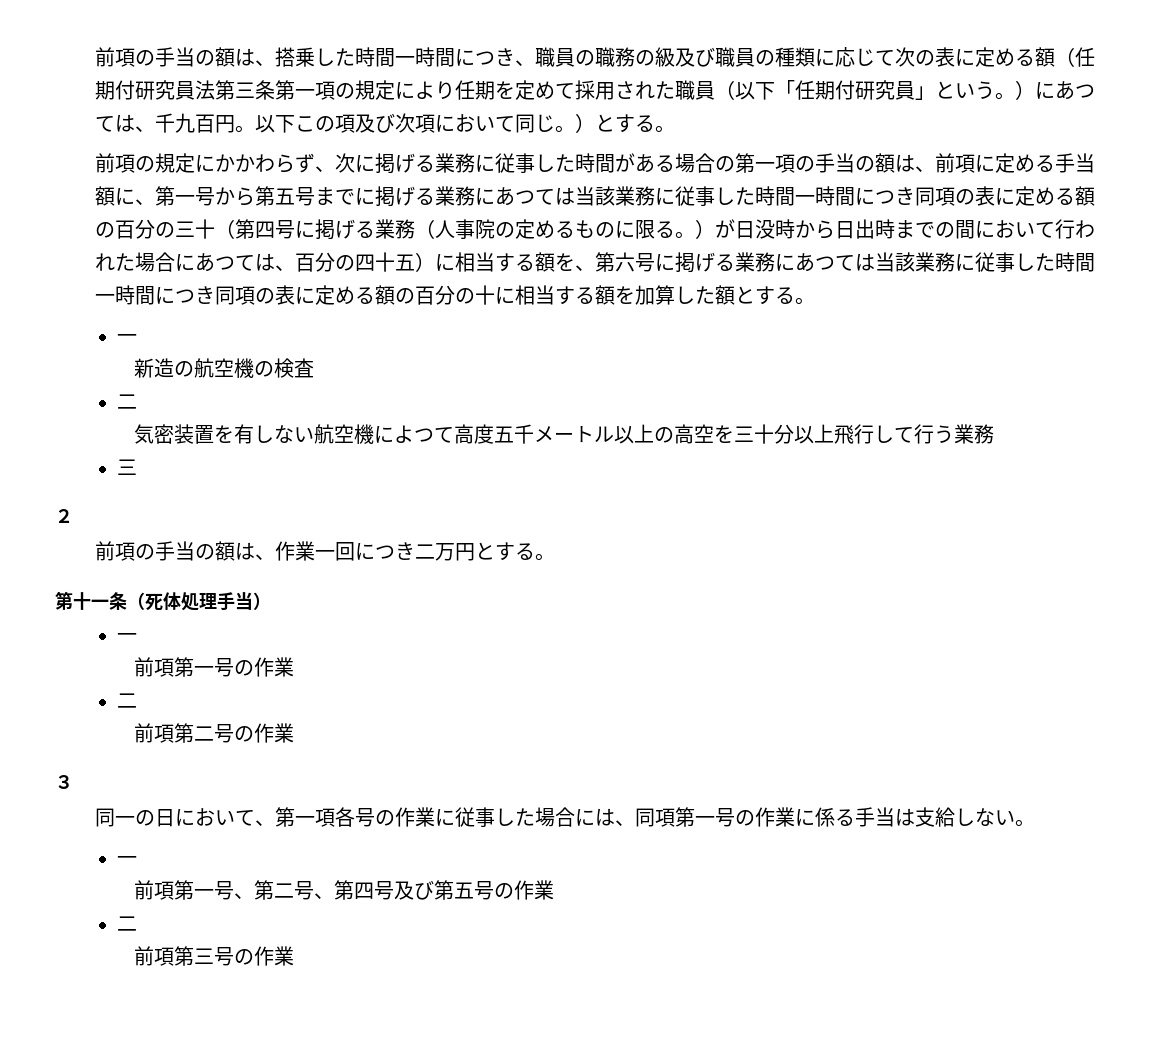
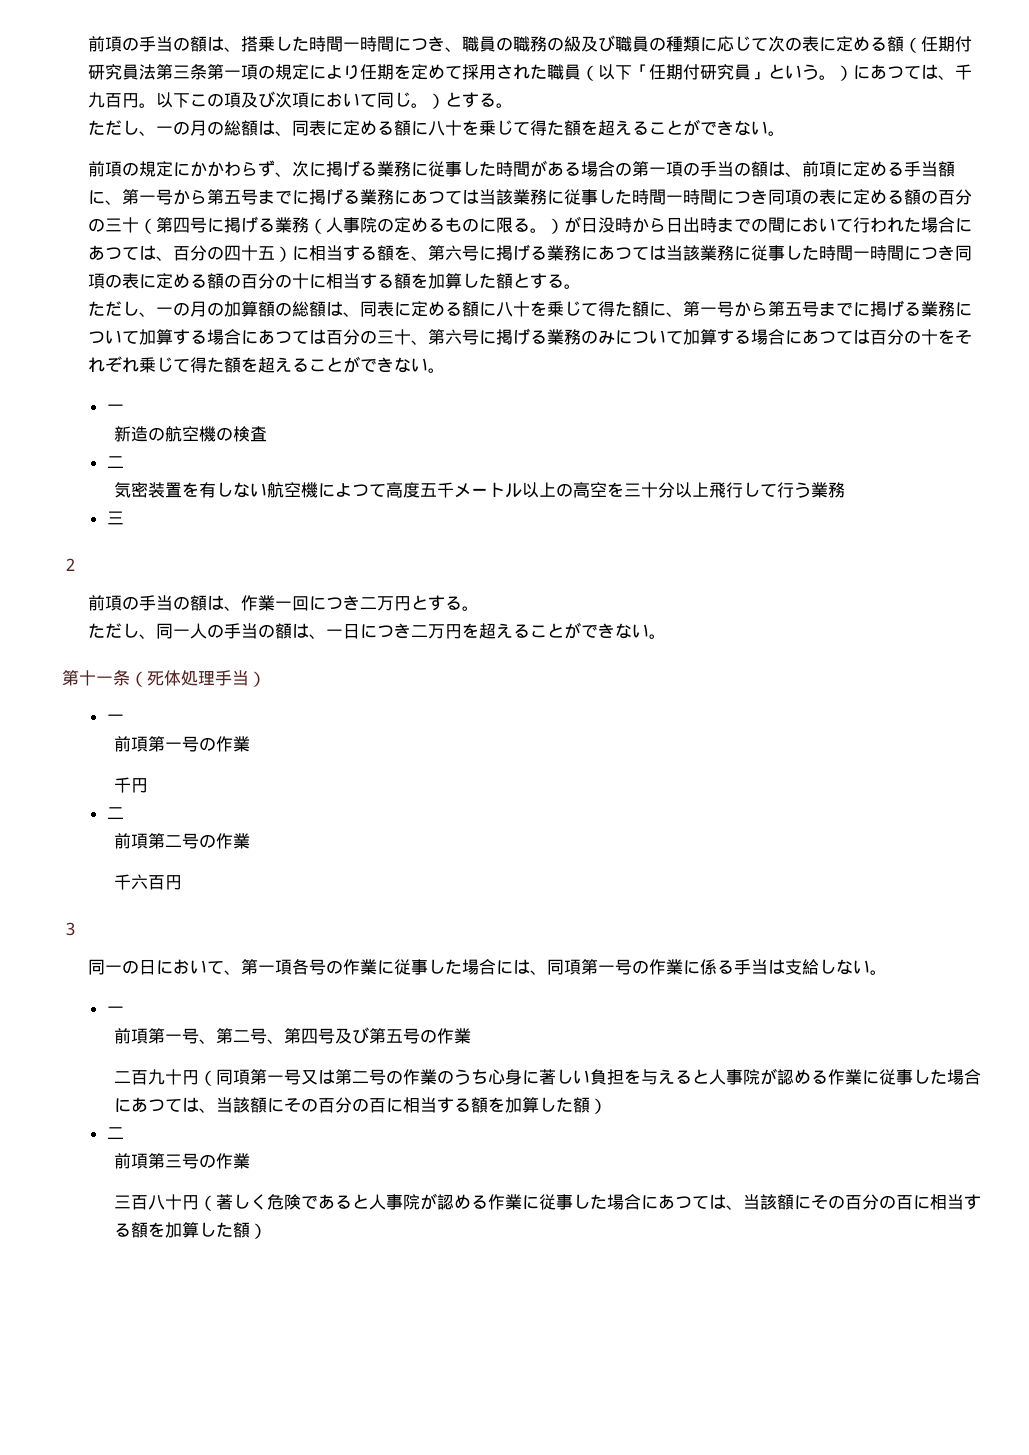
+ ただし、一の月の総額は、同表に定める額に八十を乗じて得た額を超えることができない。
+ ただし、一の月の加算額の総額は、同表に定める額に八十を乗じて得た額に、第一号から第五号までに掲げる業務について加算する場合にあつては百分の三十、第六号に掲げる業務のみについて加算する場合にあつては百分の十をそれぞれ乗じて得た額を超えることができない。
+ ただし、同一人の手当の額は、一日につき二万円を超えることができない。
+ 千円
+ 千六百円
+ 二百九十円（同項第一号又は第二号の作業のうち心身に著しい負担を与えると人事院が認める作業に従事した場合にあつては、当該額にその百分の百に相当する額を加算した額）
+ 三百八十円（著しく危険であると人事院が認める作業に従事した場合にあつては、当該額にその百分の百に相当する額を加算した額）

